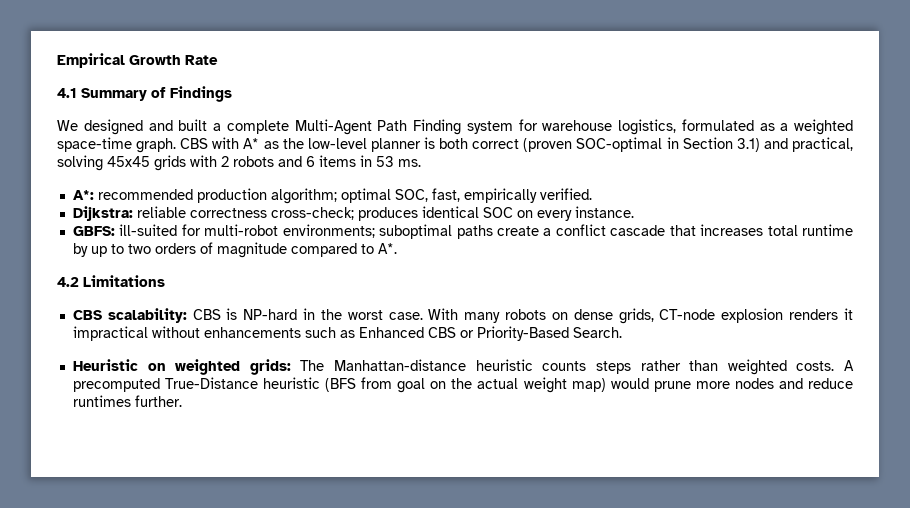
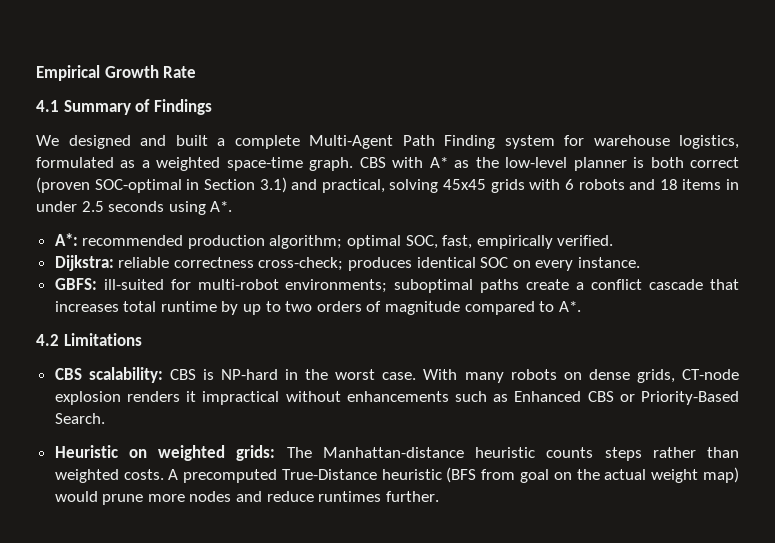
- CBS with A* as the low-level planner is both correct (proven SOC-optimal in Section 3.1) and practical, solving 45x45 grids with 2 robots and 6 items in 53 ms.
+ CBS with A* as the low-level planner is both correct (proven SOC-optimal in Section 3.1) and practical, solving 45x45 grids with 6 robots and 18 items in under 2.5 seconds using A*.

